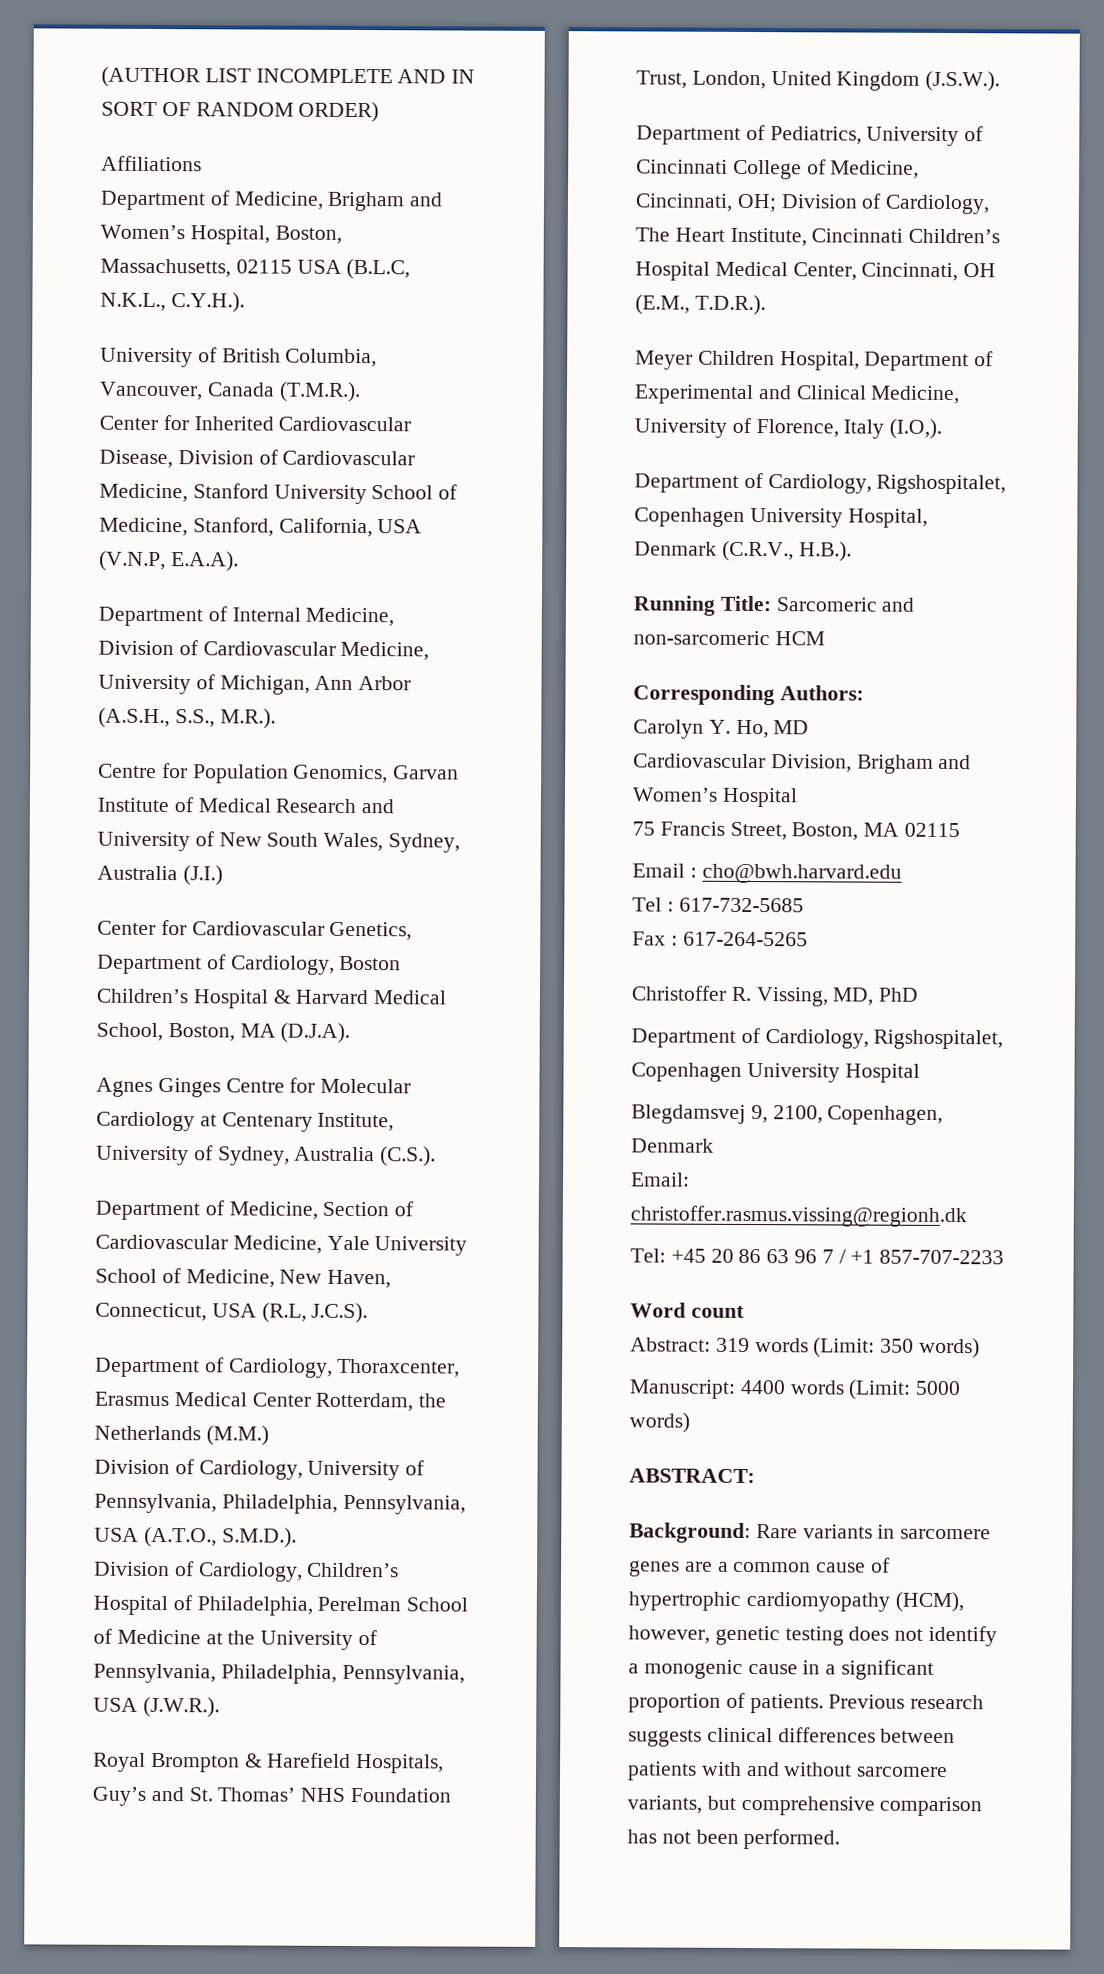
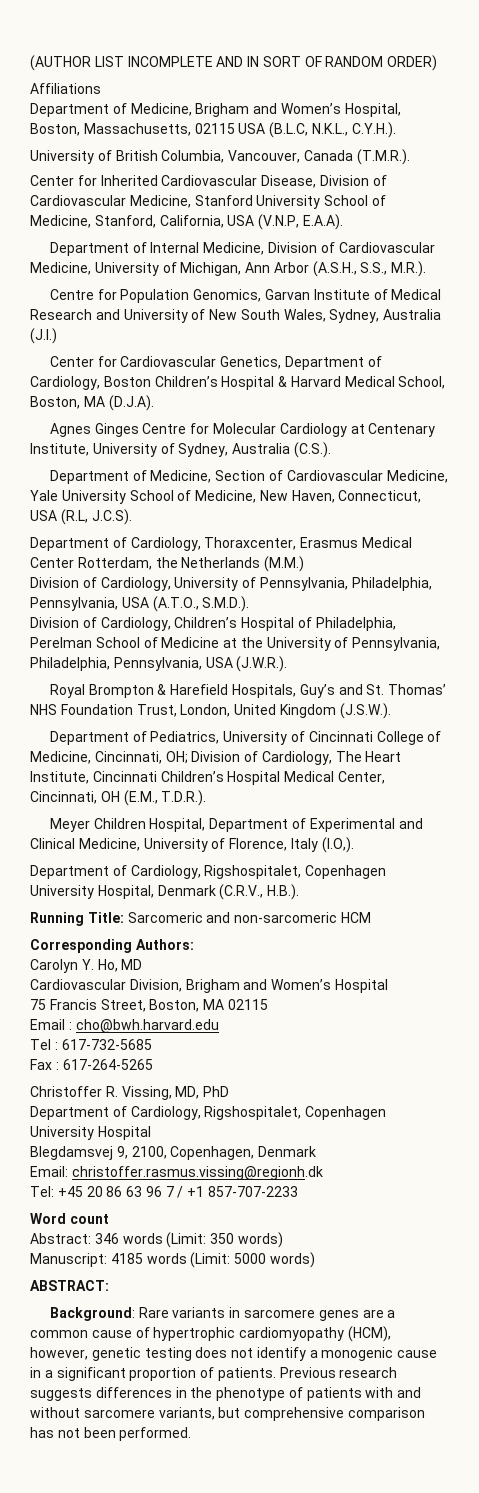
- Abstract: 319 words (Limit: 350 words)
+ Abstract: 346 words (Limit: 350 words)
- Manuscript: 4400 words (Limit: 5000 words)
+ Manuscript: 4185 words (Limit: 5000 words)
- Previous research suggests clinical differences between patients with and without sarcomere variants, but comprehensive comparison has not been performed.
+ Previous research suggests differences in the phenotype of patients with and without sarcomere variants, but comprehensive comparison has not been performed.

